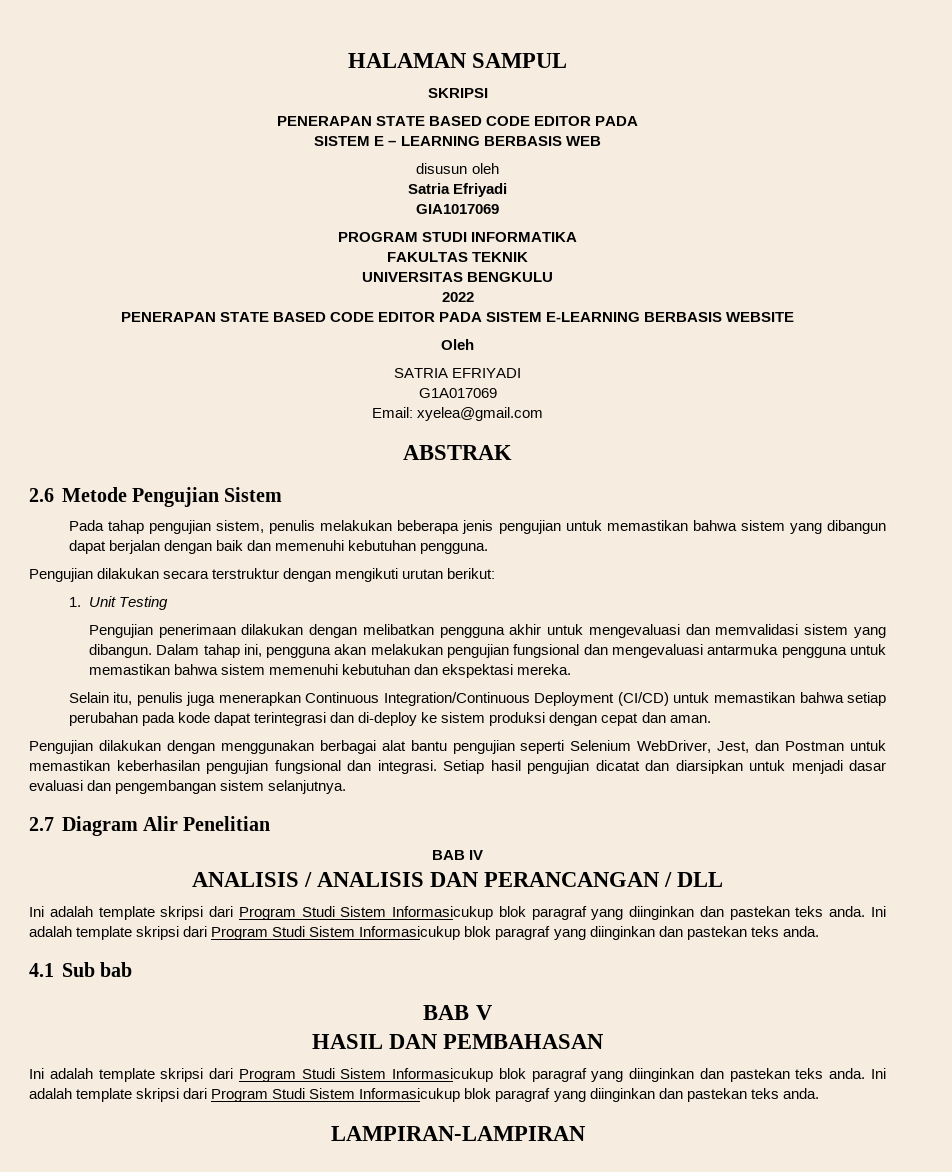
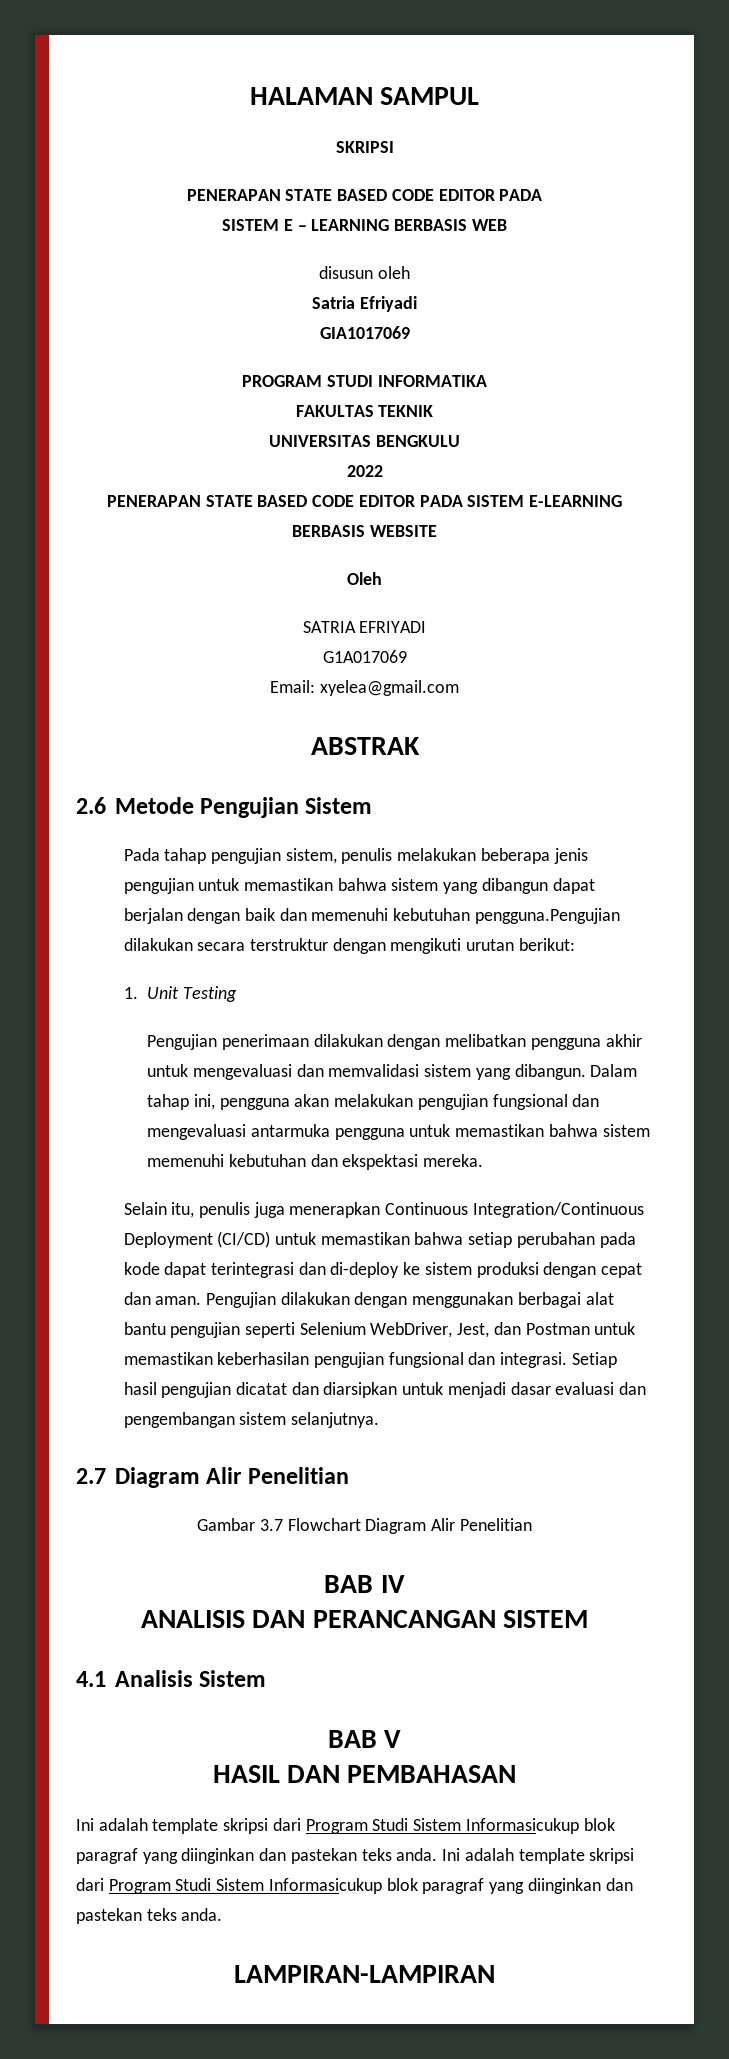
- Pada tahap pengujian sistem, penulis melakukan beberapa jenis pengujian untuk memastikan bahwa sistem yang dibangun dapat berjalan dengan baik dan memenuhi kebutuhan pengguna.
- Pengujian dilakukan secara terstruktur dengan mengikuti urutan berikut:
+ Pada tahap pengujian sistem, penulis melakukan beberapa jenis pengujian untuk memastikan bahwa sistem yang dibangun dapat berjalan dengan baik dan memenuhi kebutuhan pengguna.Pengujian dilakukan secara terstruktur dengan mengikuti urutan berikut:
- Selain itu, penulis juga menerapkan Continuous Integration/Continuous Deployment (CI/CD) untuk memastikan bahwa setiap perubahan pada kode dapat terintegrasi dan di-deploy ke sistem produksi dengan cepat dan aman.
- Pengujian dilakukan dengan menggunakan berbagai alat bantu pengujian seperti Selenium WebDriver, Jest, dan Postman untuk memastikan keberhasilan pengujian fungsional dan integrasi.
+ Selain itu, penulis juga menerapkan Continuous Integration/Continuous Deployment (CI/CD) untuk memastikan bahwa setiap perubahan pada kode dapat terintegrasi dan di-deploy ke sistem produksi dengan cepat dan aman. Pengujian dilakukan dengan menggunakan berbagai alat bantu pengujian seperti Selenium WebDriver, Jest, dan Postman untuk memastikan keberhasilan pengujian fungsional dan integrasi.
+ Gambar 3.7 Flowchart Diagram Alir Penelitian
  BAB IV
- ANALISIS / ANALISIS DAN PERANCANGAN / DLL
- Ini adalah template skripsi dari Program Studi Sistem Informasicukup blok paragraf yang diinginkan dan pastekan teks anda. Ini adalah template skripsi dari Program Studi Sistem Informasicukup blok paragraf yang diinginkan dan pastekan teks anda.
+ ANALISIS DAN PERANCANGAN SISTEM
- 4.1 Sub bab
+ 4.1 Analisis Sistem

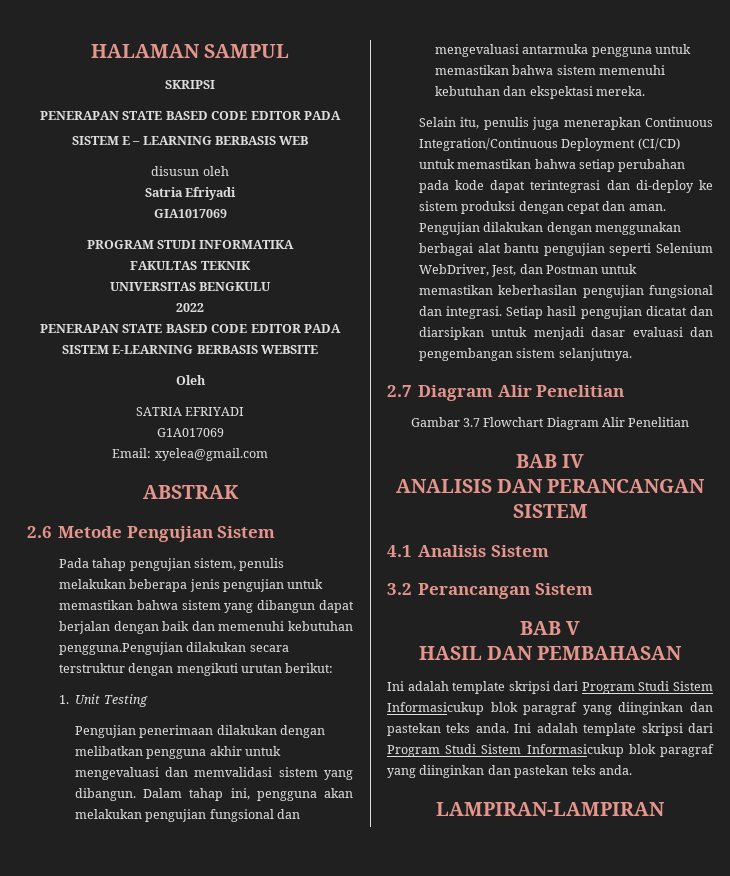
+ 3.2 Perancangan Sistem

